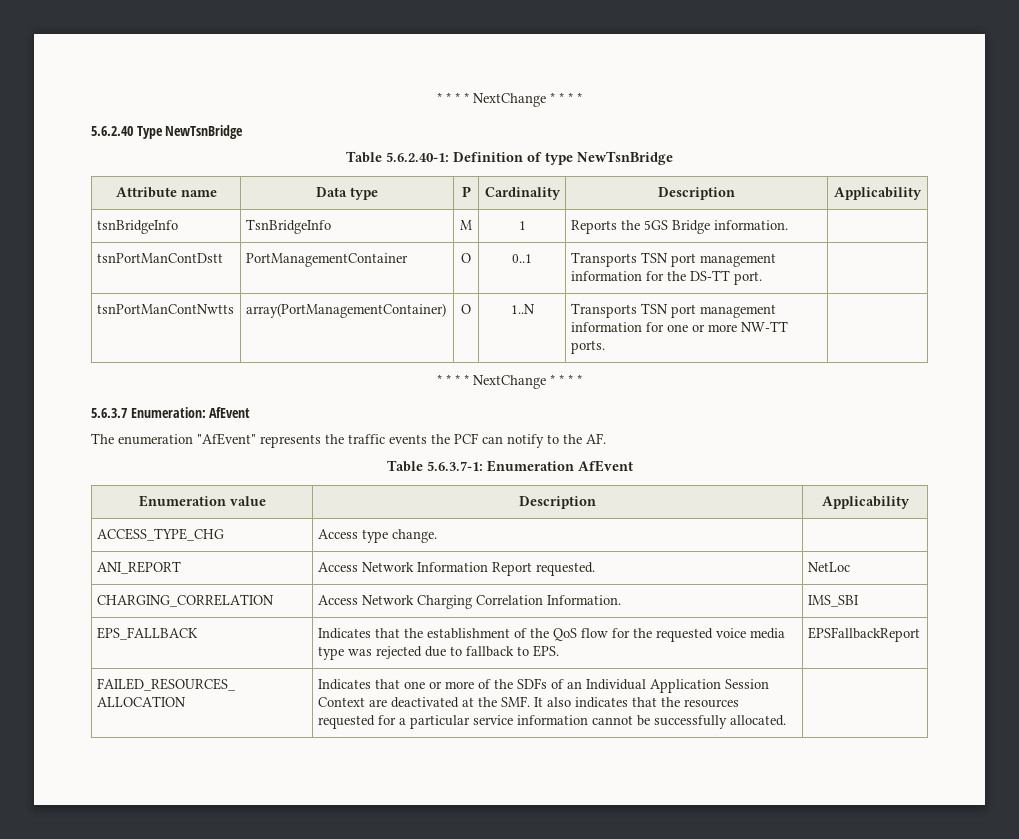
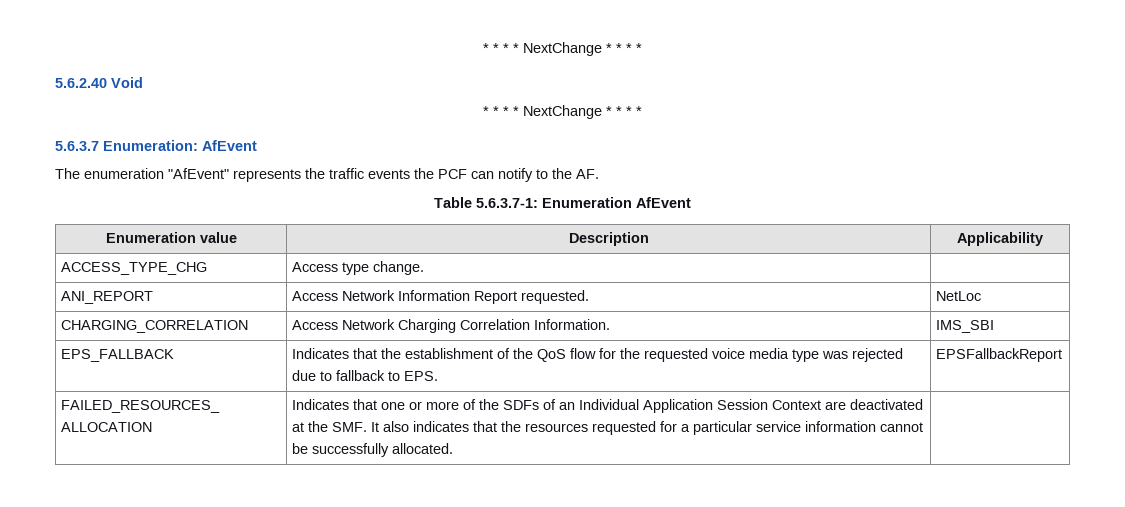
- 5.6.2.40 Type NewTsnBridge
- Table 5.6.2.40-1: Definition of type NewTsnBridge
- Attribute name | Data type | P | Cardinality | Description | Applicability
- tsnBridgeInfo | TsnBridgeInfo | M | 1 | Reports the 5GS Bridge information. |
- tsnPortManContDstt | PortManagementContainer | O | 0..1 | Transports TSN port management information for the DS-TT port. |
- tsnPortManContNwtts | array(PortManagementContainer) | O | 1..N | Transports TSN port management information for one or more NW-TT ports. |
+ 5.6.2.40 Void

